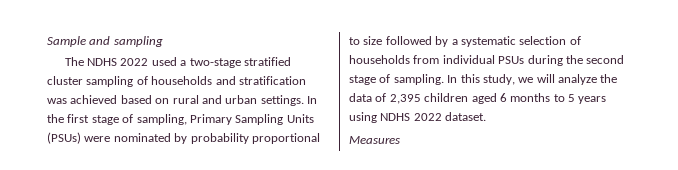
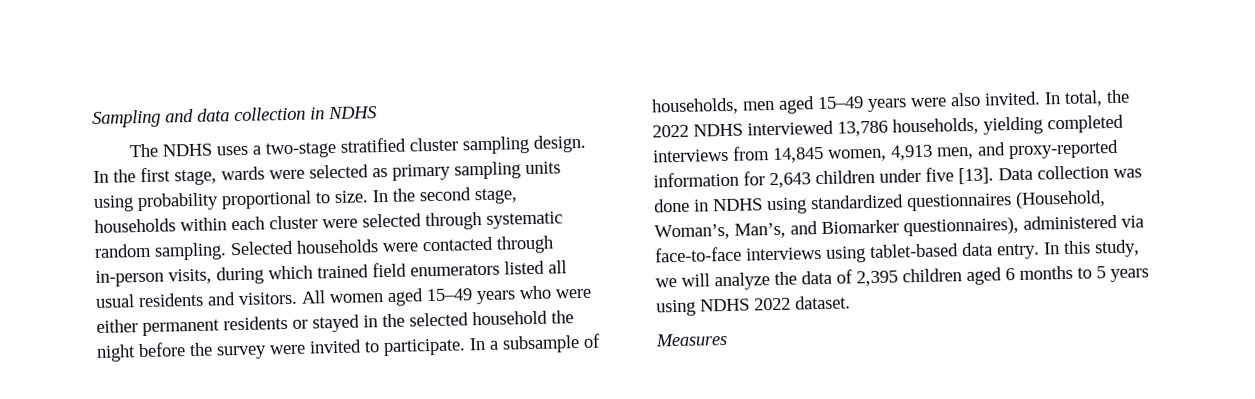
- Sample and sampling
+ Sampling and data collection in NDHS
- The NDHS 2022 used a two-stage stratified cluster sampling of households and stratification was achieved based on rural and urban settings. In the first stage of sampling, Primary Sampling Units (PSUs) were nominated by probability proportional to size followed by a systematic selection of households from individual PSUs during the second stage of sampling.
+ The NDHS uses a two-stage stratified cluster sampling design. In the first stage, wards were selected as primary sampling units using probability proportional to size. In the second stage, households within each cluster were selected through systematic random sampling. Selected households were contacted through in-person visits, during which trained field enumerators listed all usual residents and visitors. All women aged 15–49 years who were either permanent residents or stayed in the selected household the night before the survey were invited to participate. In a subsample of households, men aged 15–49 years were also invited. In total, the 2022 NDHS interviewed 13,786 households, yielding completed interviews from 14,845 women, 4,913 men, and proxy-reported information for 2,643 children under five [13]. Data collection was done in NDHS using standardized questionnaires (Household, Woman’s, Man’s, and Biomarker questionnaires), administered via face-to-face interviews using tablet-based data entry.

